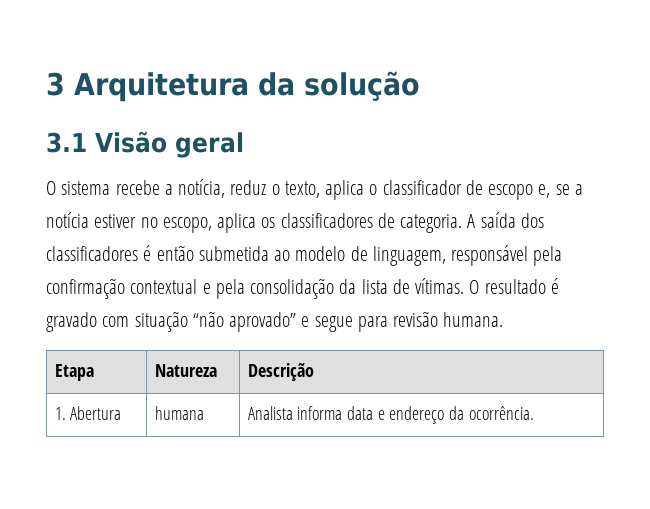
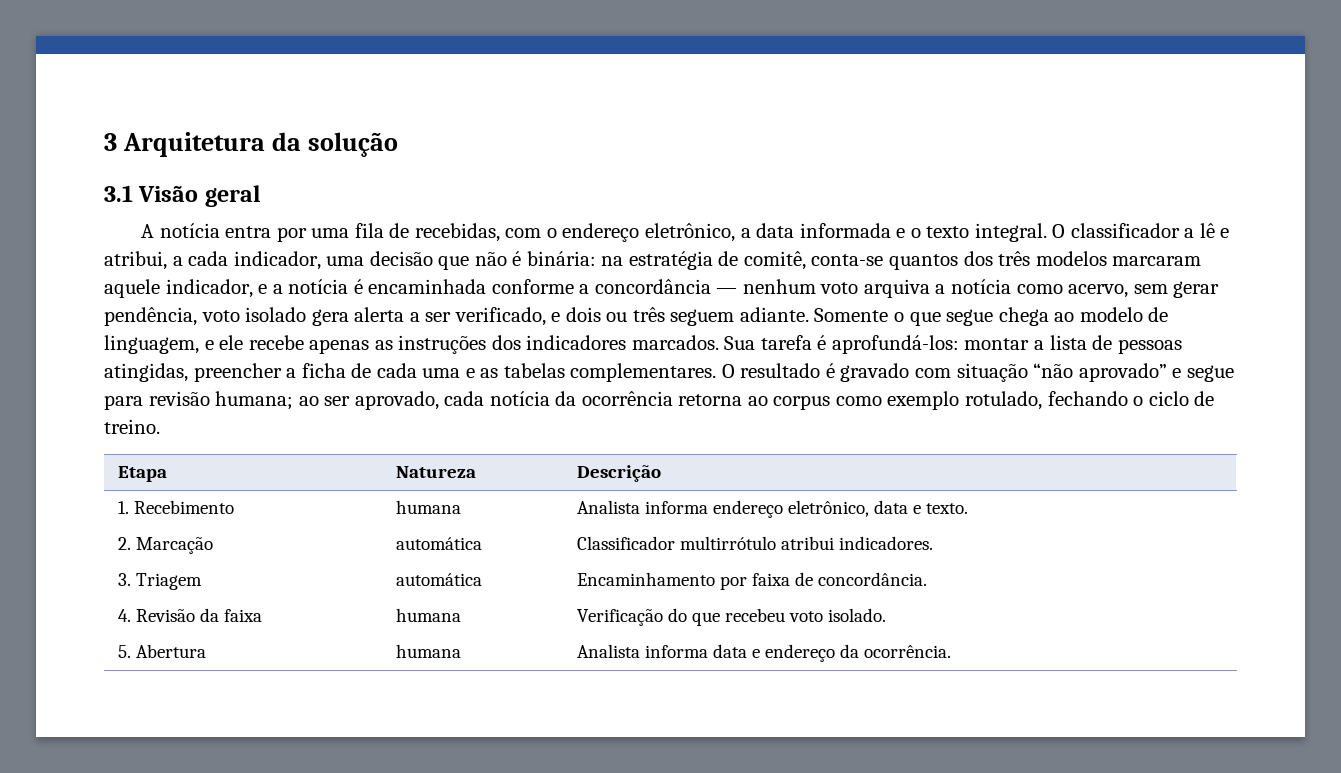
- O sistema recebe a notícia, reduz o texto, aplica o classificador de escopo e, se a notícia estiver no escopo, aplica os classificadores de categoria. A saída dos classificadores é então submetida ao modelo de linguagem, responsável pela confirmação contextual e pela consolidação da lista de vítimas.
+ A notícia entra por uma fila de recebidas, com o endereço eletrônico, a data informada e o texto integral. O classificador a lê e atribui, a cada indicador, uma decisão que não é binária: na estratégia de comitê, conta-se quantos dos três modelos marcaram aquele indicador, e a notícia é encaminhada conforme a concordância — nenhum voto arquiva a notícia como acervo, sem gerar pendência, voto isolado gera alerta a ser verificado, e dois ou três seguem adiante. Somente o que segue chega ao modelo de linguagem, e ele recebe apenas as instruções dos indicadores marcados. Sua tarefa é aprofundá-los: montar a lista de pessoas atingidas, preencher a ficha de cada uma e as tabelas complementares.
- O resultado é gravado com situação “não aprovado” e segue para revisão humana.
+ O resultado é gravado com situação “não aprovado” e segue para revisão humana; ao ser aprovado, cada notícia da ocorrência retorna ao corpus como exemplo rotulado, fechando o ciclo de treino.
  Etapa | Natureza | Descrição
- 1. Abertura | humana | Analista informa data e endereço da ocorrência.
+ 1. Recebimento | humana | Analista informa endereço eletrônico, data e texto.
+ 2. Marcação | automática | Classificador multirrótulo atribui indicadores.
+ 3. Triagem | automática | Encaminhamento por faixa de concordância.
+ 4. Revisão da faixa | humana | Verificação do que recebeu voto isolado.
+ 5. Abertura | humana | Analista informa data e endereço da ocorrência.

